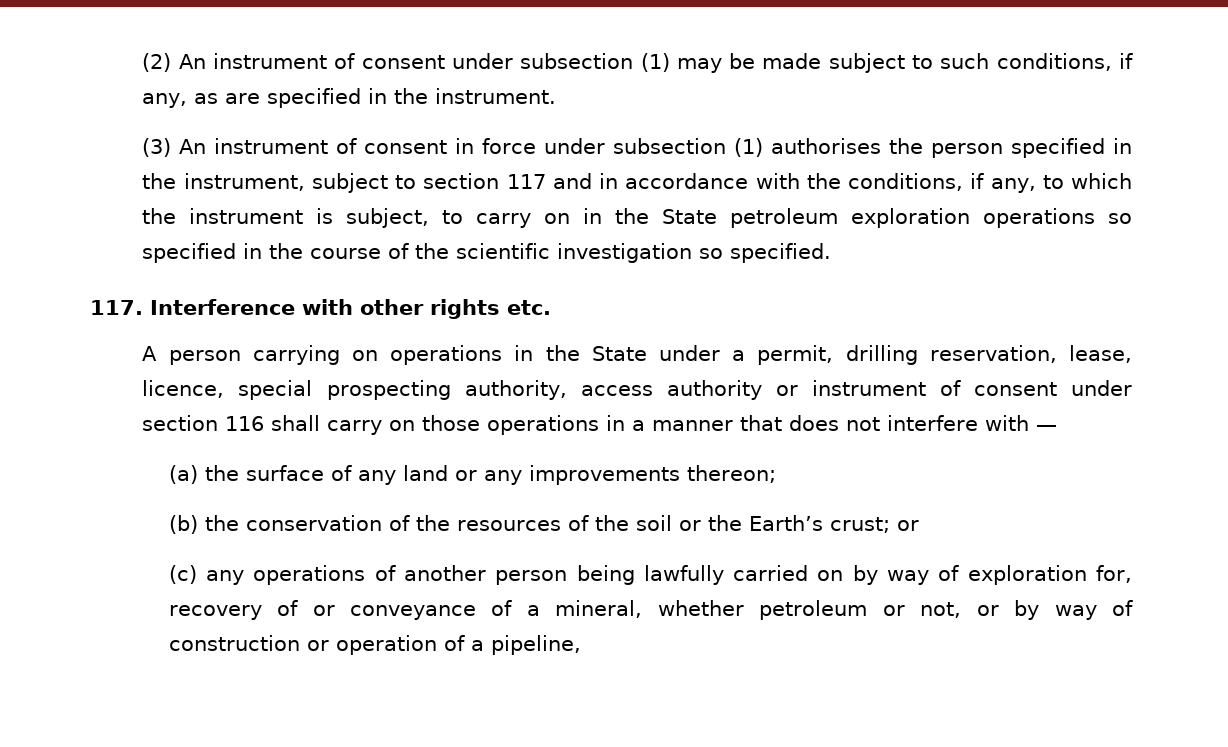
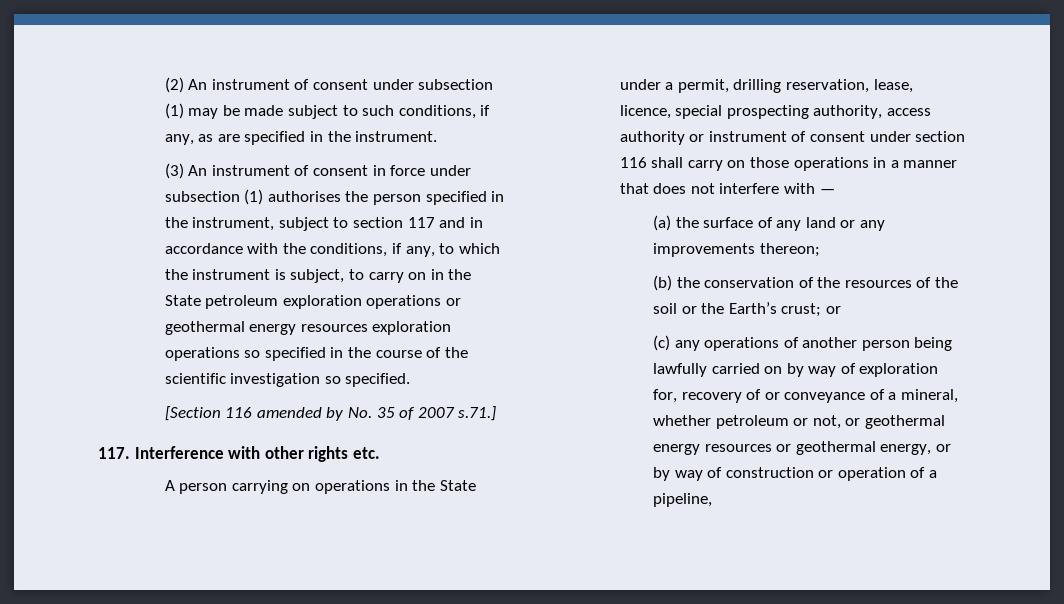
- (3) An instrument of consent in force under subsection (1) authorises the person specified in the instrument, subject to section 117 and in accordance with the conditions, if any, to which the instrument is subject, to carry on in the State petroleum exploration operations so specified in the course of the scientific investigation so specified.
+ (3) An instrument of consent in force under subsection (1) authorises the person specified in the instrument, subject to section 117 and in accordance with the conditions, if any, to which the instrument is subject, to carry on in the State petroleum exploration operations or geothermal energy resources exploration operations so specified in the course of the scientific investigation so specified.
+ [Section 116 amended by No. 35 of 2007 s.71.]
- (c) any operations of another person being lawfully carried on by way of exploration for, recovery of or conveyance of a mineral, whether petroleum or not, or by way of construction or operation of a pipeline,
+ (c) any operations of another person being lawfully carried on by way of exploration for, recovery of or conveyance of a mineral, whether petroleum or not, or geothermal energy resources or geothermal energy, or by way of construction or operation of a pipeline,

